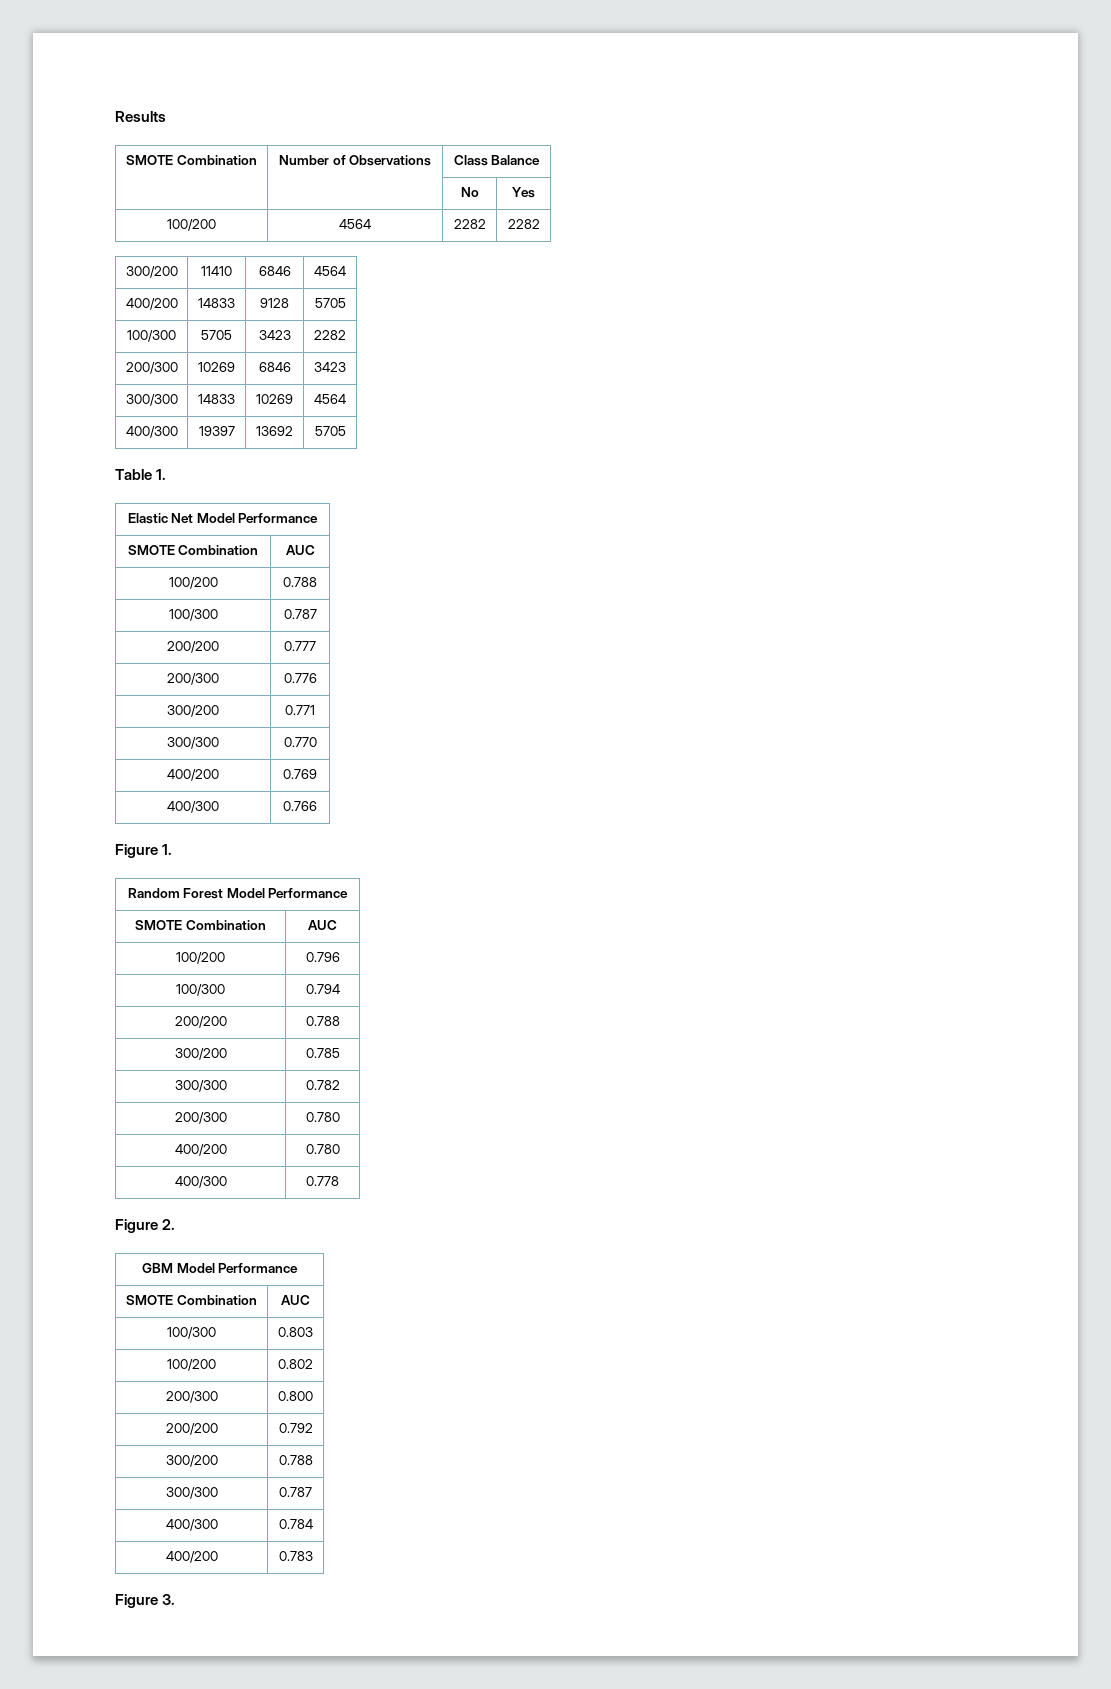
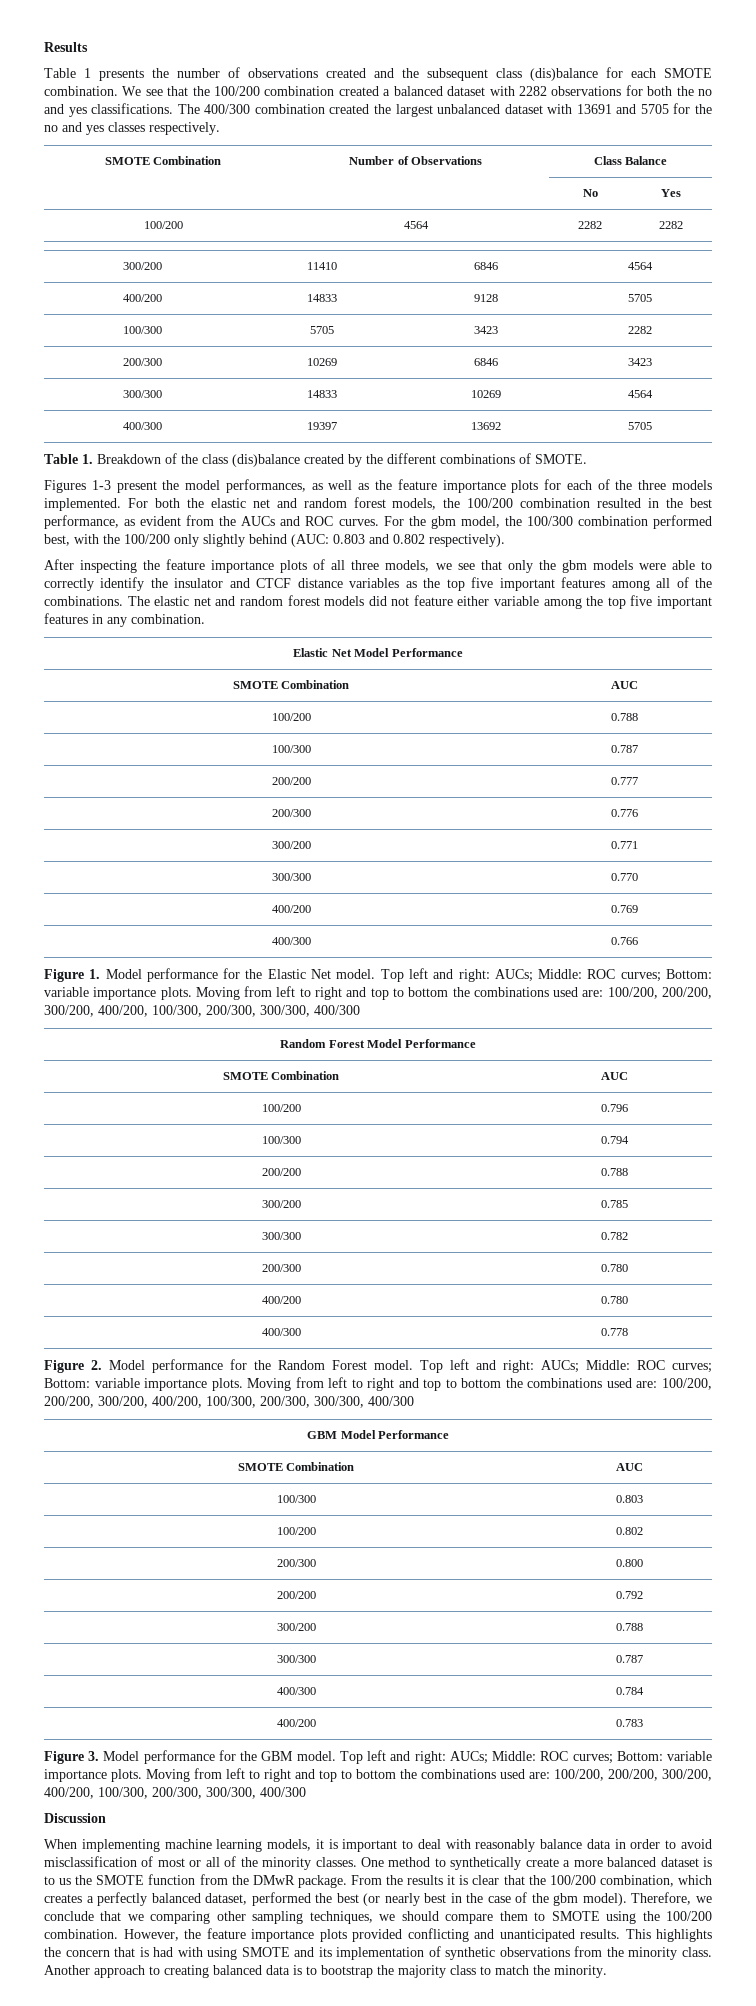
+ Table 1 presents the number of observations created and the subsequent class (dis)balance for each SMOTE combination. We see that the 100/200 combination created a balanced dataset with 2282 observations for both the no and yes classifications. The 400/300 combination created the largest unbalanced dataset with 13691 and 5705 for the no and yes classes respectively.
- Table 1.
+ Table 1. Breakdown of the class (dis)balance created by the different combinations of SMOTE.
+ Figures 1-3 present the model performances, as well as the feature importance plots for each of the three models implemented. For both the elastic net and random forest models, the 100/200 combination resulted in the best performance, as evident from the AUCs and ROC curves. For the gbm model, the 100/300 combination performed best, with the 100/200 only slightly behind (AUC: 0.803 and 0.802 respectively).
+ After inspecting the feature importance plots of all three models, we see that only the gbm models were able to correctly identify the insulator and CTCF distance variables as the top five important features among all of the combinations. The elastic net and random forest models did not feature either variable among the top five important features in any combination.
- Figure 1.
+ Figure 1. Model performance for the Elastic Net model. Top left and right: AUCs; Middle: ROC curves; Bottom: variable importance plots. Moving from left to right and top to bottom the combinations used are: 100/200, 200/200, 300/200, 400/200, 100/300, 200/300, 300/300, 400/300
- Figure 2.
+ Figure 2. Model performance for the Random Forest model. Top left and right: AUCs; Middle: ROC curves; Bottom: variable importance plots. Moving from left to right and top to bottom the combinations used are: 100/200, 200/200, 300/200, 400/200, 100/300, 200/300, 300/300, 400/300
- Figure 3.
+ Figure 3. Model performance for the GBM model. Top left and right: AUCs; Middle: ROC curves; Bottom: variable importance plots. Moving from left to right and top to bottom the combinations used are: 100/200, 200/200, 300/200, 400/200, 100/300, 200/300, 300/300, 400/300
+ Discussion
+ When implementing machine learning models, it is important to deal with reasonably balance data in order to avoid misclassification of most or all of the minority classes. One method to synthetically create a more balanced dataset is to us the SMOTE function from the DMwR package. From the results it is clear that the 100/200 combination, which creates a perfectly balanced dataset, performed the best (or nearly best in the case of the gbm model). Therefore, we conclude that we comparing other sampling techniques, we should compare them to SMOTE using the 100/200 combination. However, the feature importance plots provided conflicting and unanticipated results. This highlights the concern that is had with using SMOTE and its implementation of synthetic observations from the minority class. Another approach to creating balanced data is to bootstrap the majority class to match the minority.

